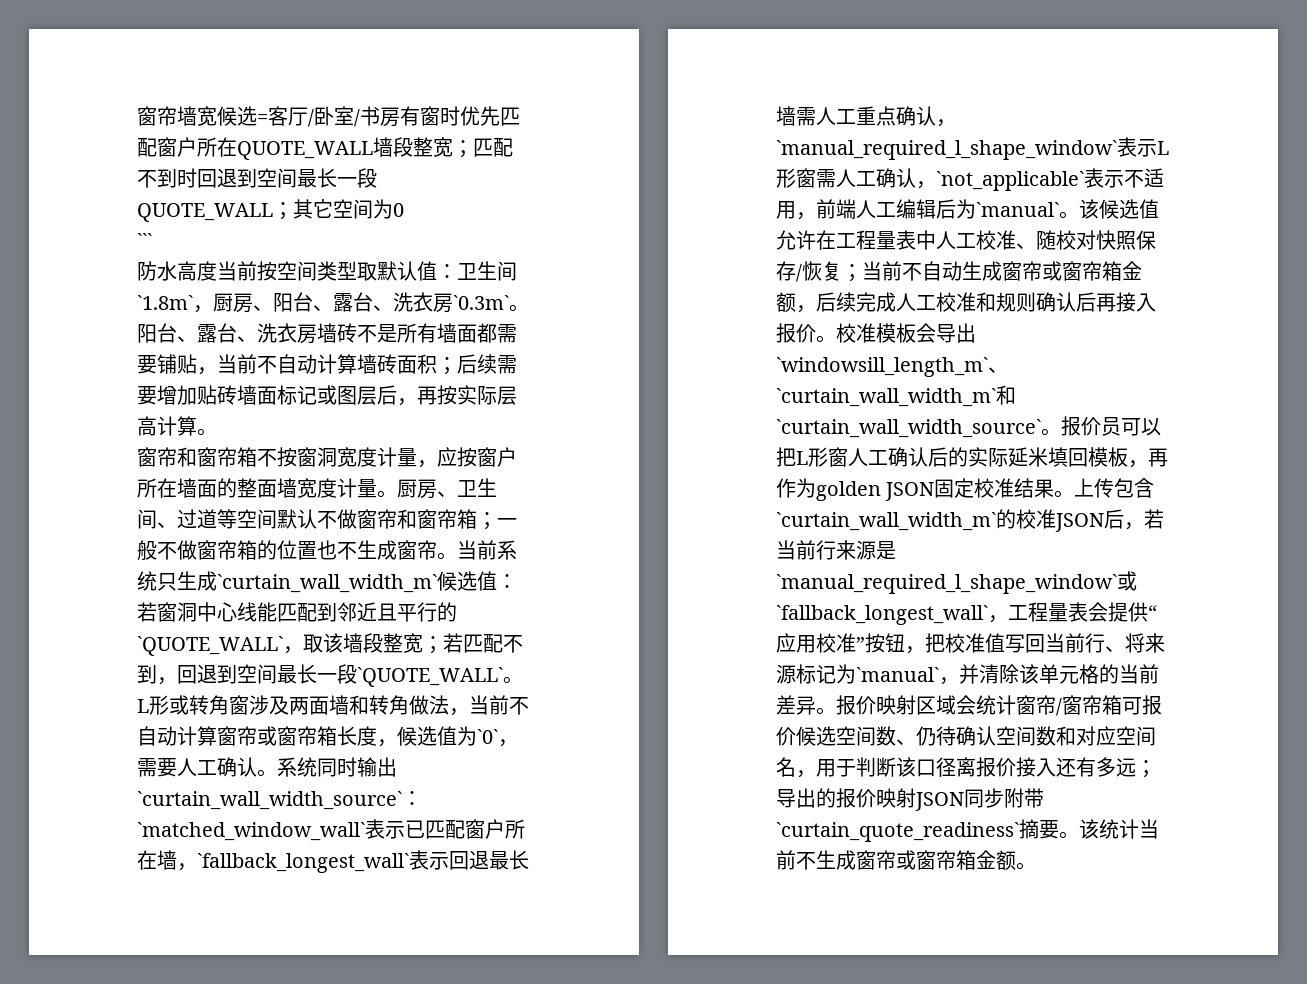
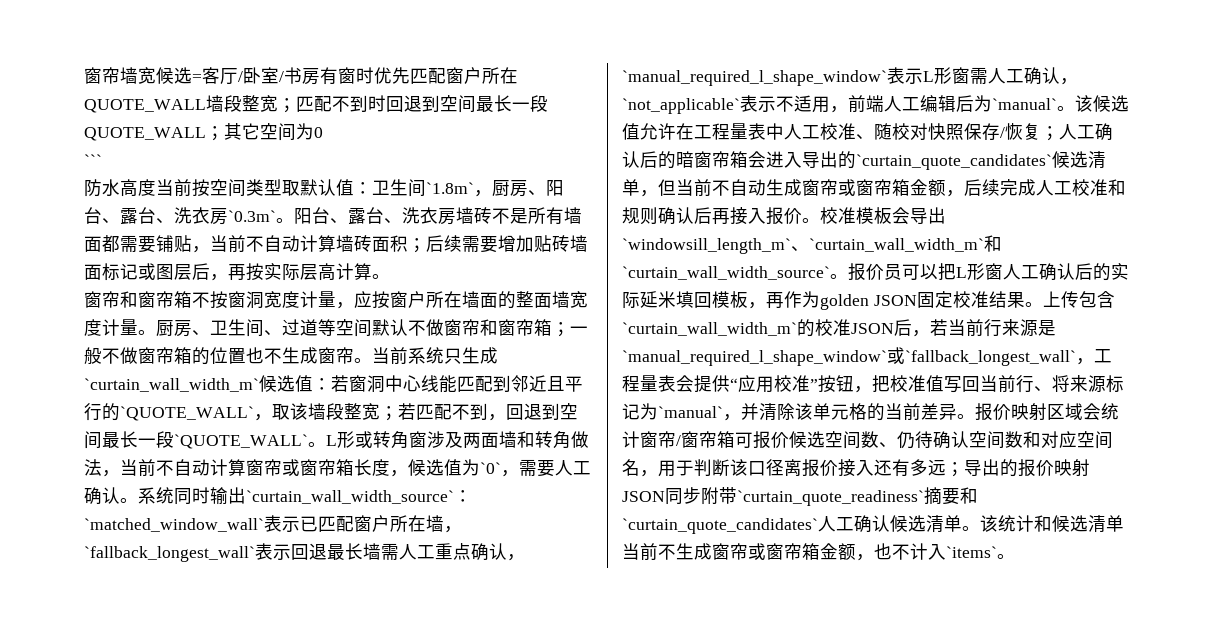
- 该候选值允许在工程量表中人工校准、随校对快照保存/恢复；当前不自动生成窗帘或窗帘箱金额，后续完成人工校准和规则确认后再接入报价。
+ 该候选值允许在工程量表中人工校准、随校对快照保存/恢复；人工确认后的暗窗帘箱会进入导出的`curtain_quote_candidates`候选清单，但当前不自动生成窗帘或窗帘箱金额，后续完成人工校准和规则确认后再接入报价。
- 报价映射区域会统计窗帘/窗帘箱可报价候选空间数、仍待确认空间数和对应空间名，用于判断该口径离报价接入还有多远；导出的报价映射JSON同步附带`curtain_quote_readiness`摘要。该统计当前不生成窗帘或窗帘箱金额。
+ 报价映射区域会统计窗帘/窗帘箱可报价候选空间数、仍待确认空间数和对应空间名，用于判断该口径离报价接入还有多远；导出的报价映射JSON同步附带`curtain_quote_readiness`摘要和`curtain_quote_candidates`人工确认候选清单。该统计和候选清单当前不生成窗帘或窗帘箱金额，也不计入`items`。

